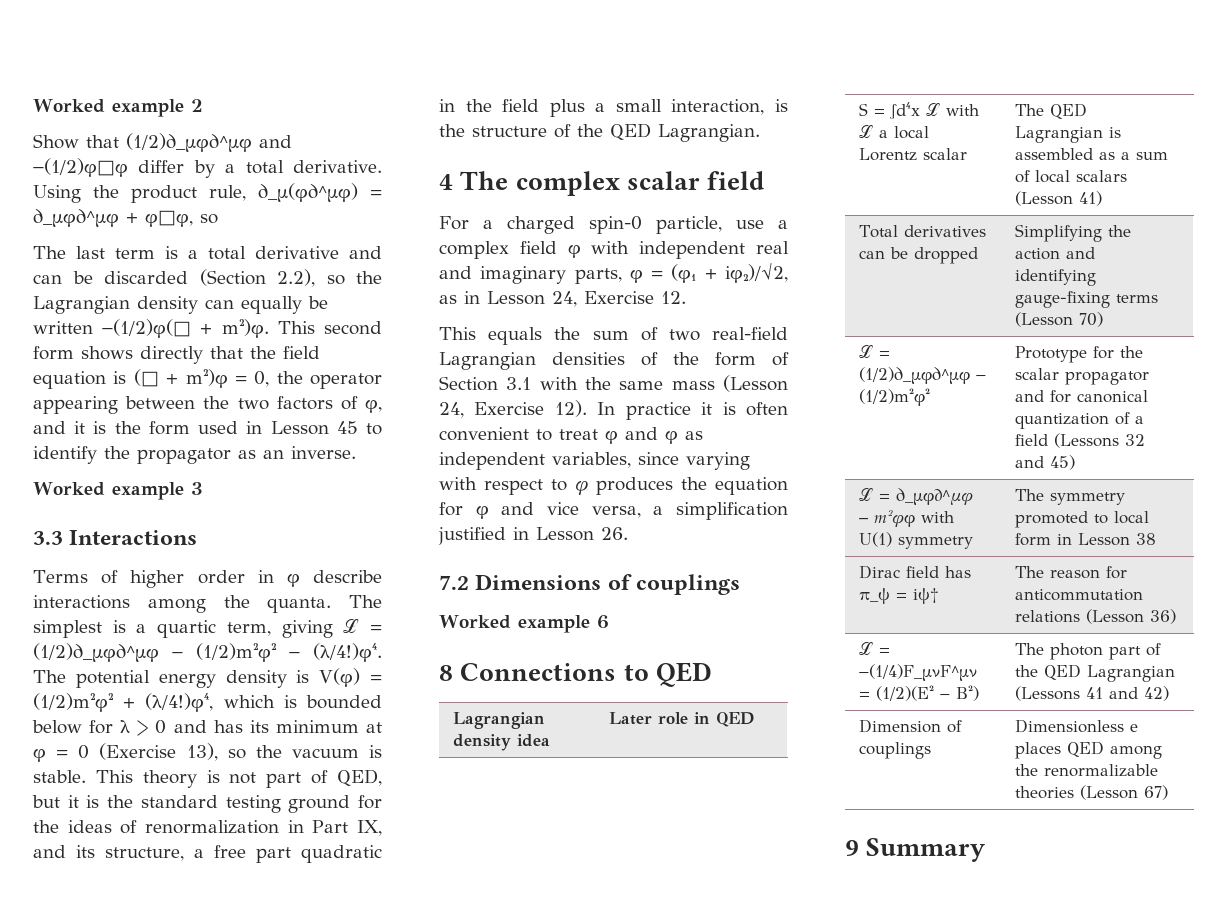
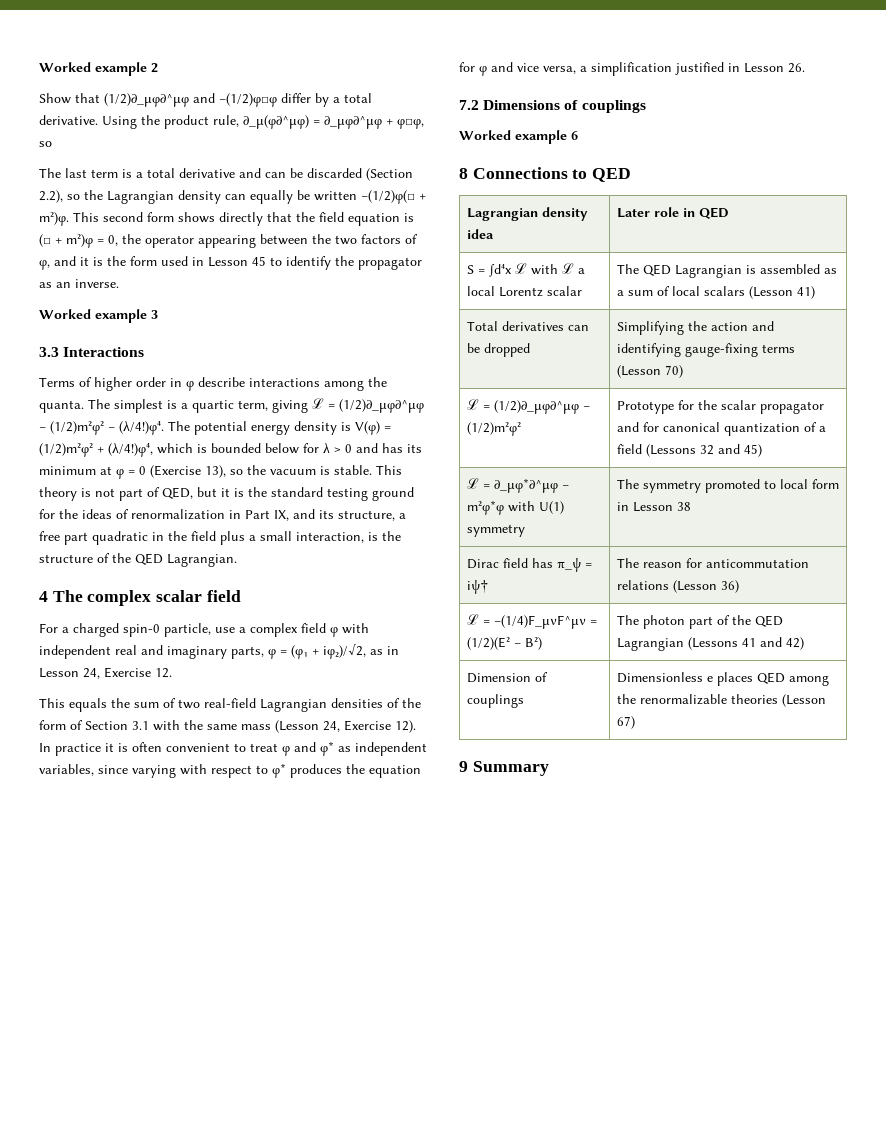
- In practice it is often convenient to treat φ and φ as independent variables, since varying with respect to φ produces the equation for φ and vice versa, a simplification justified in Lesson 26.
+ In practice it is often convenient to treat φ and φ* as independent variables, since varying with respect to φ* produces the equation for φ and vice versa, a simplification justified in Lesson 26.
- ℒ = ∂_μφ∂^μφ − m²φφ with U(1) symmetry | The symmetry promoted to local form in Lesson 38
+ ℒ = ∂_μφ*∂^μφ − m²φ*φ with U(1) symmetry | The symmetry promoted to local form in Lesson 38

